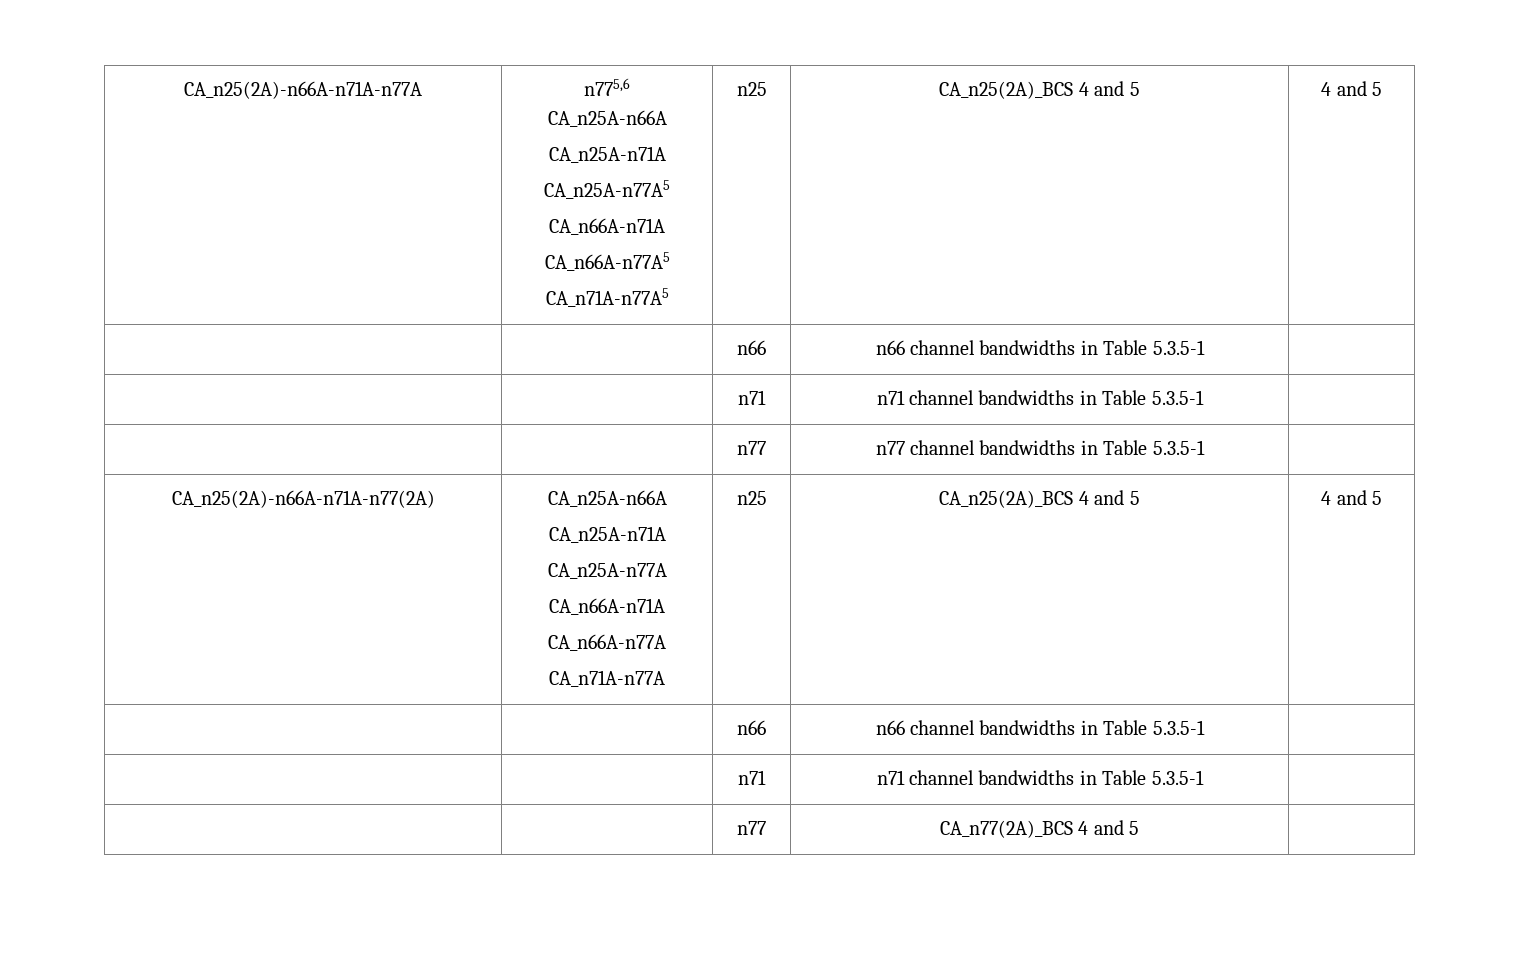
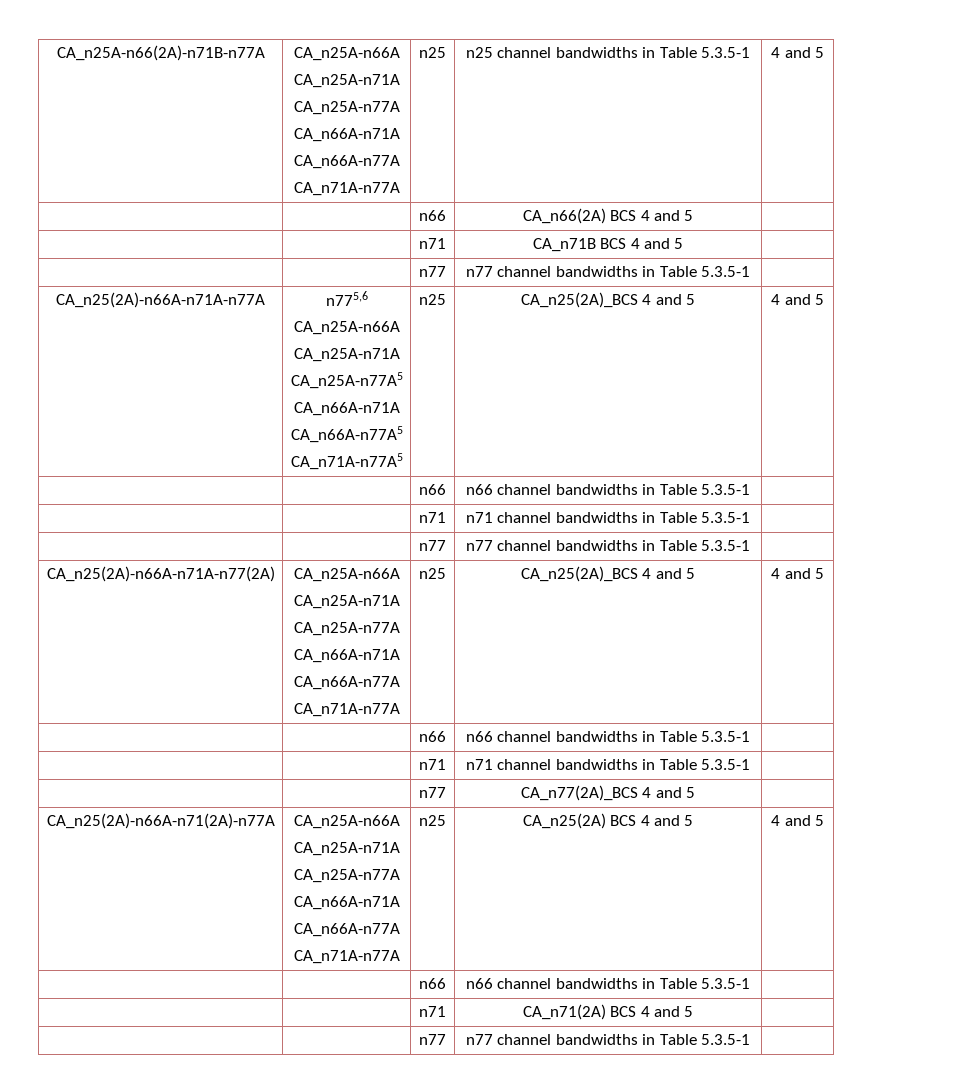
+ CA_n25A-n66(2A)-n71B-n77A | CA_n25A-n66A
+ CA_n25A-n71A
+ CA_n25A-n77A
+ CA_n66A-n71A
+ CA_n66A-n77A
+ CA_n71A-n77A | n25 | n25 channel bandwidths in Table 5.3.5-1 | 4 and 5
+ | | n66 | CA_n66(2A) BCS 4 and 5 |
+ | | n71 | CA_n71B BCS 4 and 5 |
+ | | n77 | n77 channel bandwidths in Table 5.3.5-1 |
+ CA_n25(2A)-n66A-n71(2A)-n77A | CA_n25A-n66A
+ CA_n25A-n71A
+ CA_n25A-n77A
+ CA_n66A-n71A
+ CA_n66A-n77A
+ CA_n71A-n77A | n25 | CA_n25(2A) BCS 4 and 5 | 4 and 5
+ | | n66 | n66 channel bandwidths in Table 5.3.5-1 |
+ | | n71 | CA_n71(2A) BCS 4 and 5 |
+ | | n77 | n77 channel bandwidths in Table 5.3.5-1 |

